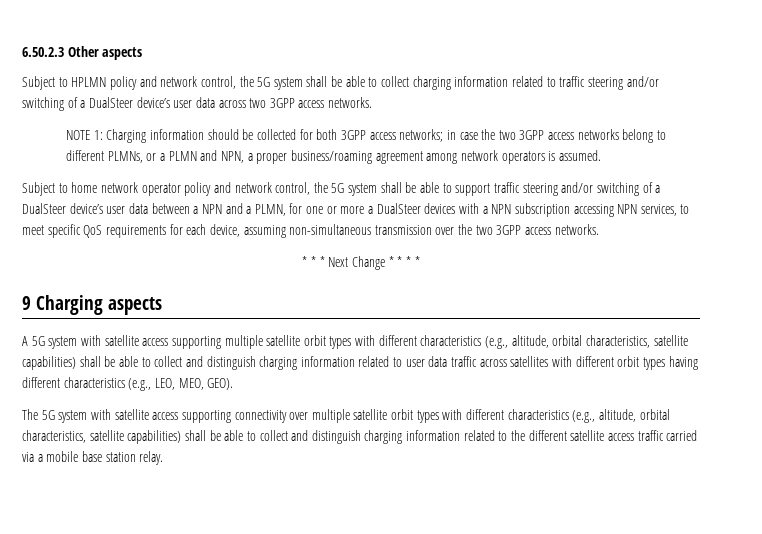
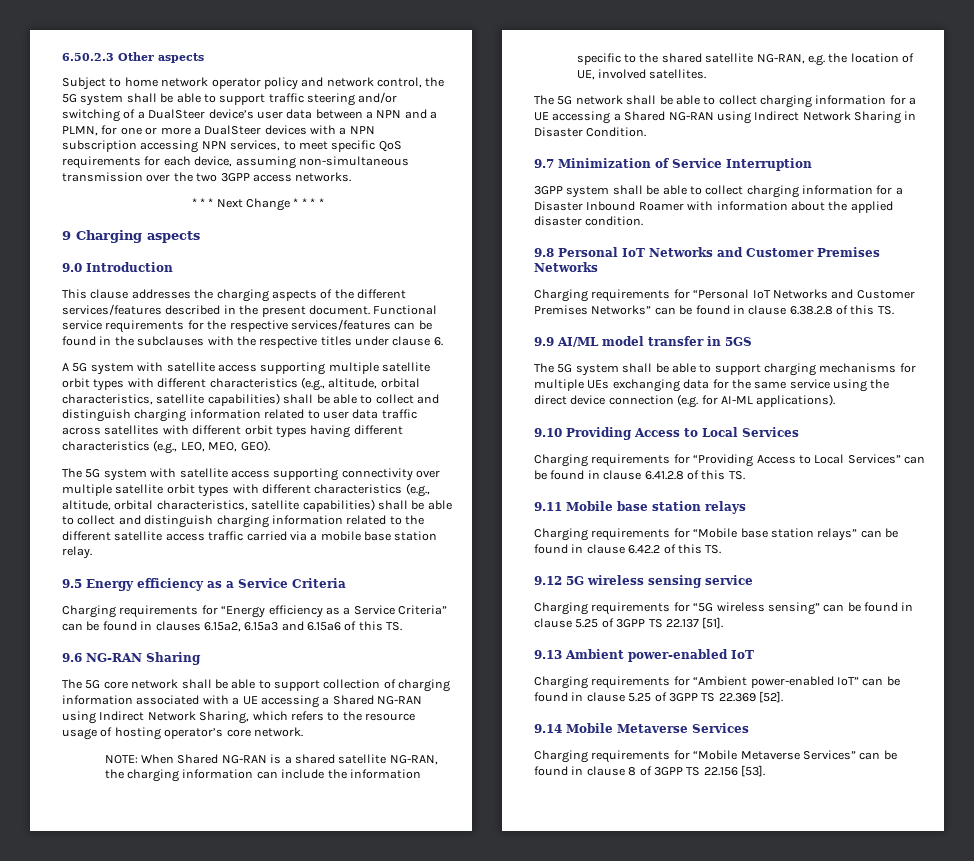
- Subject to HPLMN policy and network control, the 5G system shall be able to collect charging information related to traffic steering and/or switching of a DualSteer device’s user data across two 3GPP access networks.
- NOTE 1: Charging information should be collected for both 3GPP access networks; in case the two 3GPP access networks belong to different PLMNs, or a PLMN and NPN, a proper business/roaming agreement among network operators is assumed.
+ 9.0 Introduction
+ This clause addresses the charging aspects of the different services/features described in the present document. Functional service requirements for the respective services/features can be found in the subclauses with the respective titles under clause 6.
+ 9.5 Energy efficiency as a Service Criteria
+ Charging requirements for “Energy efficiency as a Service Criteria” can be found in clauses 6.15a2, 6.15a3 and 6.15a6 of this TS.
+ 9.6 NG-RAN Sharing
+ The 5G core network shall be able to support collection of charging information associated with a UE accessing a Shared NG-RAN using Indirect Network Sharing, which refers to the resource usage of hosting operator’s core network.
+ NOTE: When Shared NG-RAN is a shared satellite NG-RAN, the charging information can include the information specific to the shared satellite NG-RAN, e.g. the location of UE, involved satellites.
+ The 5G network shall be able to collect charging information for a UE accessing a Shared NG-RAN using Indirect Network Sharing in Disaster Condition.
+ 9.7 Minimization of Service Interruption
+ 3GPP system shall be able to collect charging information for a Disaster Inbound Roamer with information about the applied disaster condition.
+ 9.8 Personal IoT Networks and Customer Premises Networks
+ Charging requirements for “Personal IoT Networks and Customer Premises Networks” can be found in clause 6.38.2.8 of this TS.
+ 9.9 AI/ML model transfer in 5GS
+ The 5G system shall be able to support charging mechanisms for multiple UEs exchanging data for the same service using the direct device connection (e.g. for AI-ML applications).
+ 9.10 Providing Access to Local Services
+ Charging requirements for “Providing Access to Local Services” can be found in clause 6.41.2.8 of this TS.
+ 9.11 Mobile base station relays
+ Charging requirements for “Mobile base station relays” can be found in clause 6.42.2 of this TS.
+ 9.12 5G wireless sensing service
+ Charging requirements for “5G wireless sensing” can be found in clause 5.25 of 3GPP TS 22.137 [51].
+ 9.13 Ambient power-enabled IoT
+ Charging requirements for “Ambient power-enabled IoT” can be found in clause 5.25 of 3GPP TS 22.369 [52].
+ 9.14 Mobile Metaverse Services
+ Charging requirements for “Mobile Metaverse Services” can be found in clause 8 of 3GPP TS 22.156 [53].

